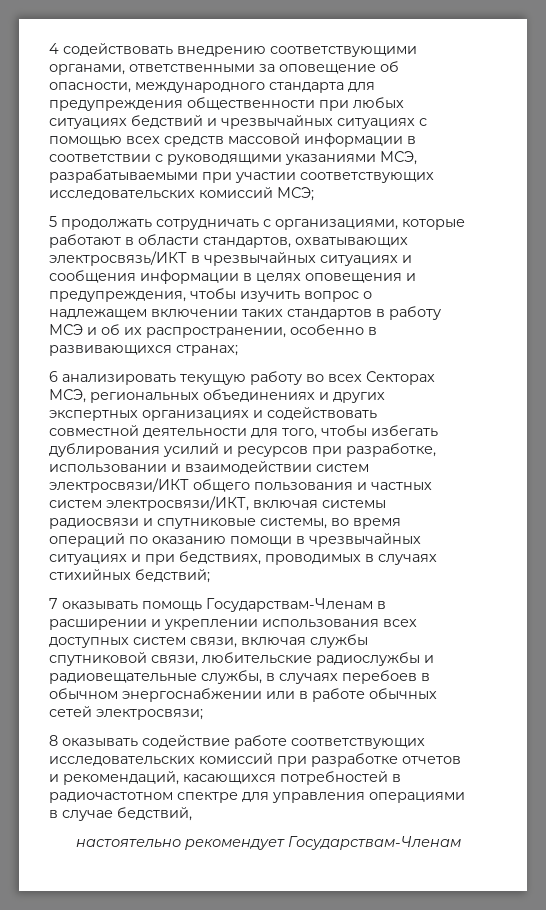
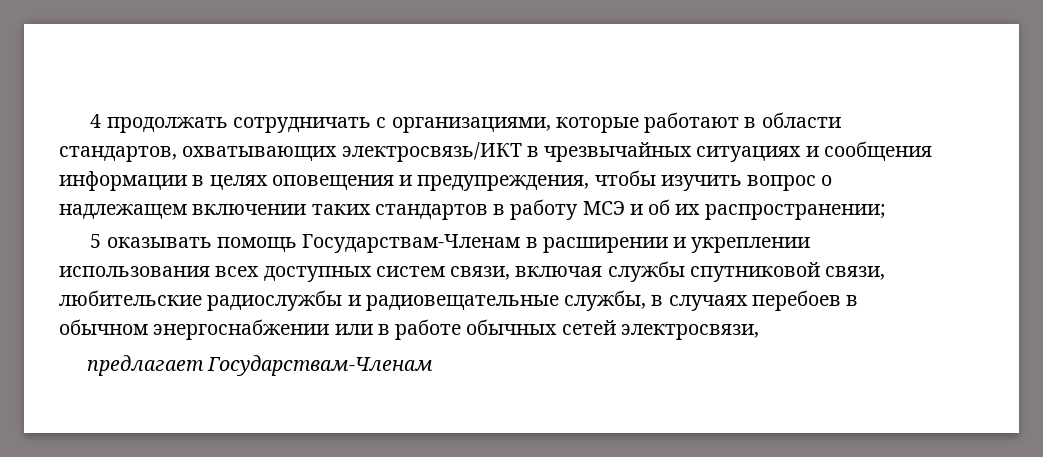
- 4 содействовать внедрению соответствующими органами, ответственными за оповещение об опасности, международного стандарта для предупреждения общественности при любых ситуациях бедствий и чрезвычайных ситуациях с помощью всех средств массовой информации в соответствии с руководящими указаниями МСЭ, разрабатываемыми при участии соответствующих исследовательских комиссий МСЭ;
- 5 продолжать сотрудничать с организациями, которые работают в области стандартов, охватывающих электросвязь/ИКТ в чрезвычайных ситуациях и сообщения информации в целях оповещения и предупреждения, чтобы изучить вопрос о надлежащем включении таких стандартов в работу МСЭ и об их распространении, особенно в развивающихся странах;
- 6 анализировать текущую работу во всех Секторах МСЭ, региональных объединениях и других экспертных организациях и содействовать совместной деятельности для того, чтобы избегать дублирования усилий и ресурсов при разработке, использовании и взаимодействии систем электросвязи/ИКТ общего пользования и частных систем электросвязи/ИКТ, включая системы радиосвязи и спутниковые системы, во время операций по оказанию помощи в чрезвычайных ситуациях и при бедствиях, проводимых в случаях стихийных бедствий;
- 7 оказывать помощь Государствам-Членам в расширении и укреплении использования всех доступных систем связи, включая службы спутниковой связи, любительские радиослужбы и радиовещательные службы, в случаях перебоев в обычном энергоснабжении или в работе обычных сетей электросвязи;
- 8 оказывать содействие работе соответствующих исследовательских комиссий при разработке отчетов и рекомендаций, касающихся потребностей в радиочастотном спектре для управления операциями в случае бедствий,
- настоятельно рекомендует Государствам-Членам
+ 4 продолжать сотрудничать с организациями, которые работают в области стандартов, охватывающих электросвязь/ИКТ в чрезвычайных ситуациях и сообщения информации в целях оповещения и предупреждения, чтобы изучить вопрос о надлежащем включении таких стандартов в работу МСЭ и об их распространении;
+ 5 оказывать помощь Государствам-Членам в расширении и укреплении использования всех доступных систем связи, включая службы спутниковой связи, любительские радиослужбы и радиовещательные службы, в случаях перебоев в обычном энергоснабжении или в работе обычных сетей электросвязи,
+ предлагает Государствам-Членам

